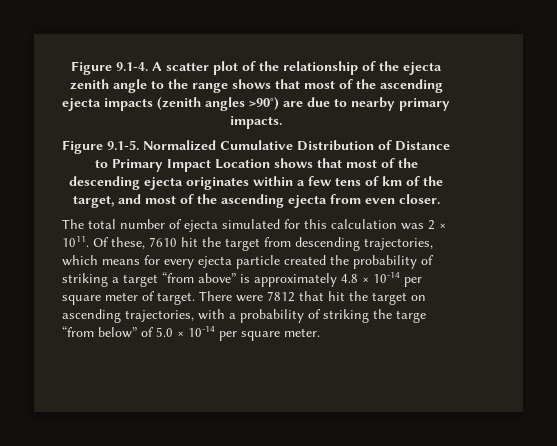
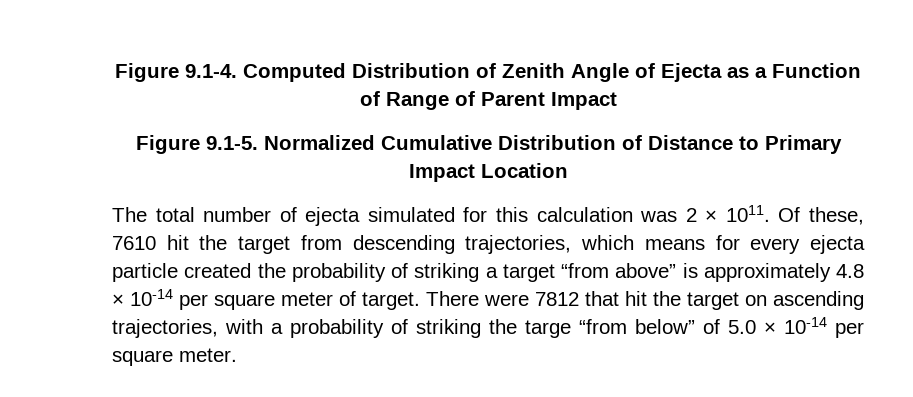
- Figure 9.1-4. A scatter plot of the relationship of the ejecta zenith angle to the range shows that most of the ascending ejecta impacts (zenith angles >90°) are due to nearby primary impacts.
+ Figure 9.1-4. Computed Distribution of Zenith Angle of Ejecta as a Function of Range of Parent Impact
- Figure 9.1-5. Normalized Cumulative Distribution of Distance to Primary Impact Location shows that most of the descending ejecta originates within a few tens of km of the target, and most of the ascending ejecta from even closer.
+ Figure 9.1-5. Normalized Cumulative Distribution of Distance to Primary Impact Location

